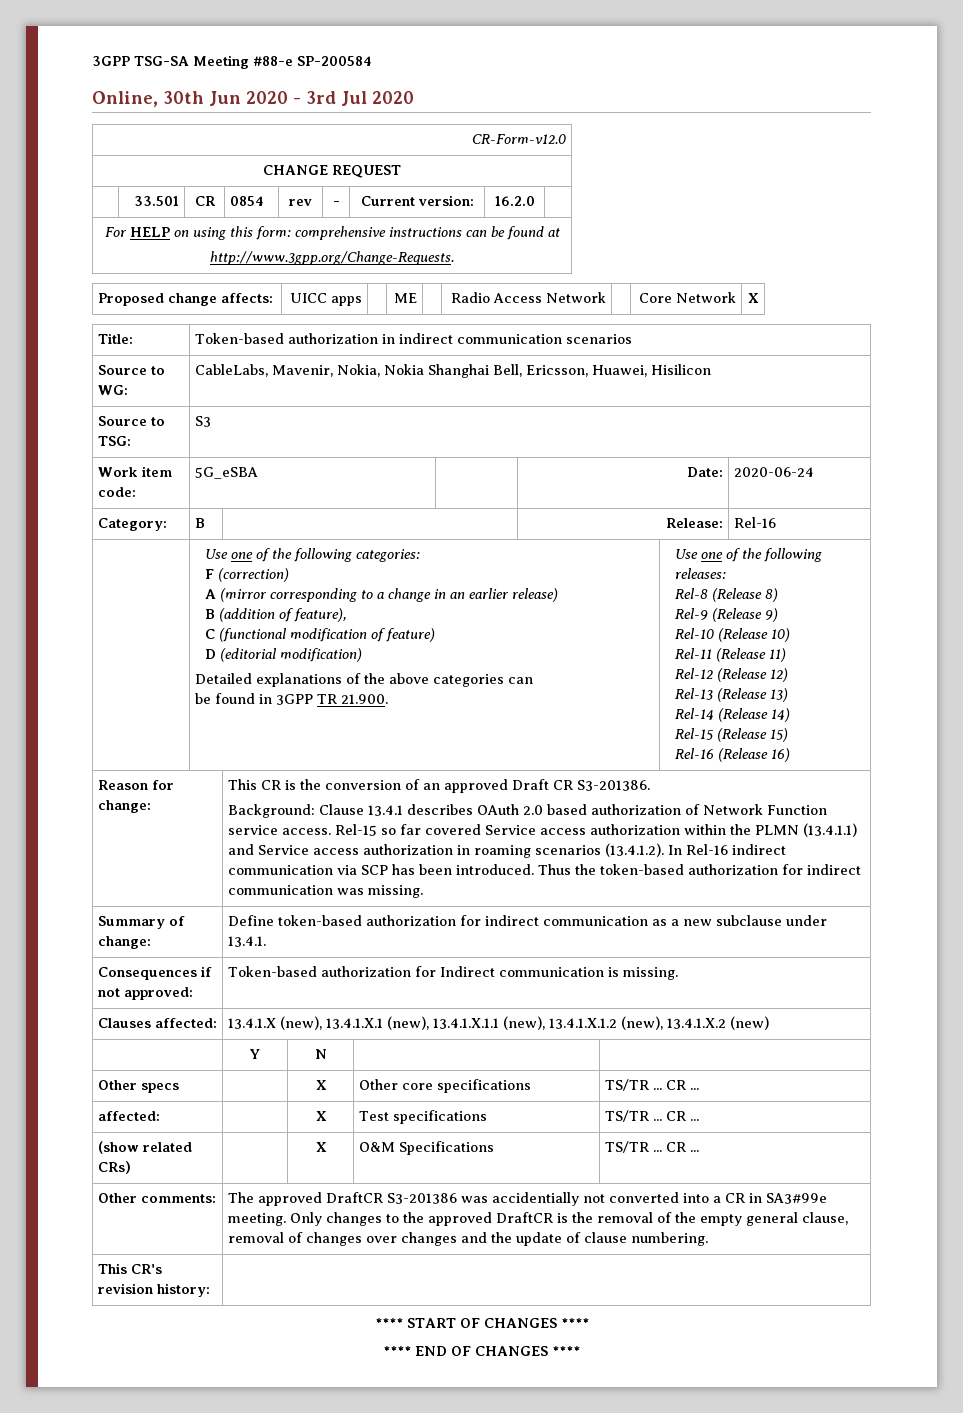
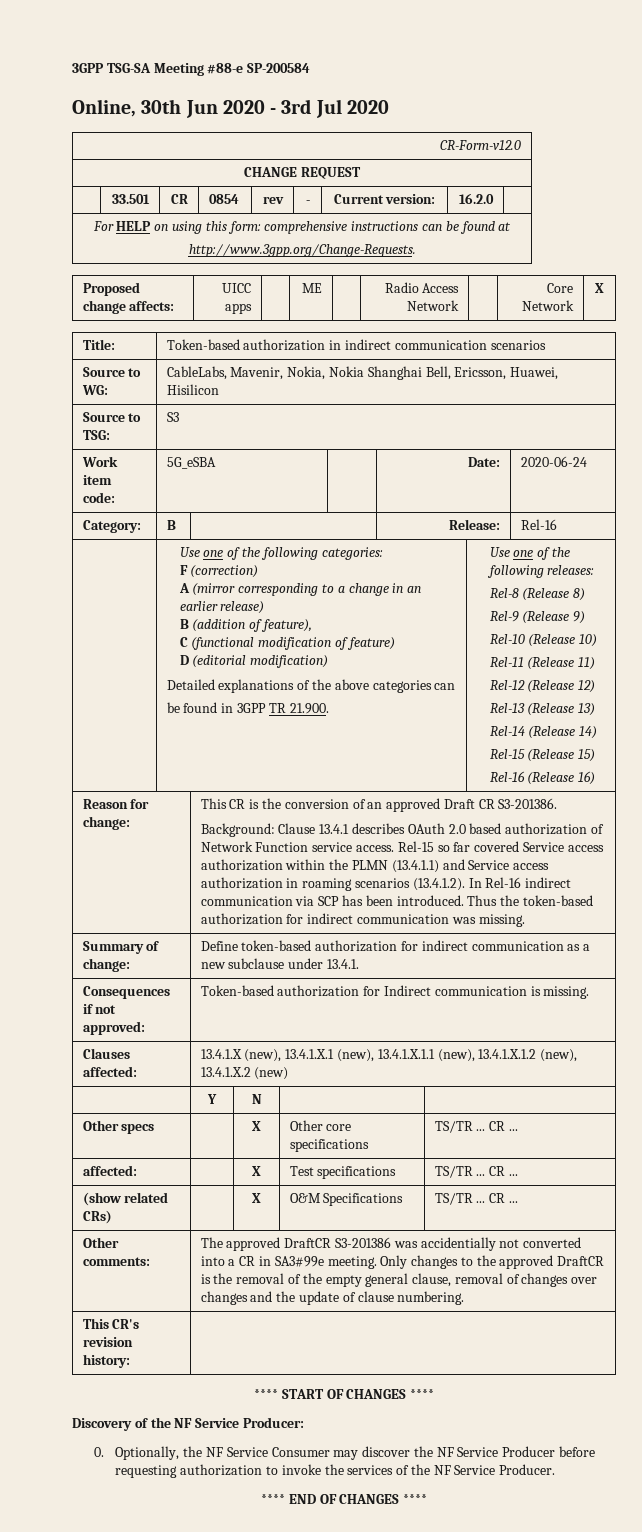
+ Discovery of the NF Service Producer:
+ 0. Optionally, the NF Service Consumer may discover the NF Service Producer before requesting authorization to invoke the services of the NF Service Producer.

